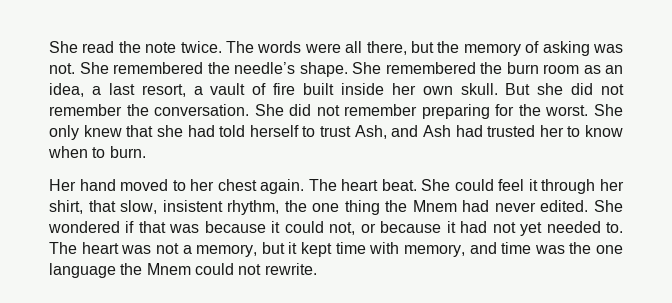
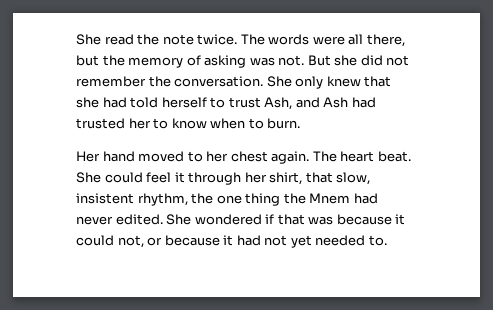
- She remembered the needle’s shape. She remembered the burn room as an idea, a last resort, a vault of fire built inside her own skull.
- She did not remember preparing for the worst. She only knew that she had told herself to trust Ash, and Ash had trusted her to know when to burn.
+ She only knew that she had told herself to trust Ash, and Ash had trusted her to know when to burn.
- The heart was not a memory, but it kept time with memory, and time was the one language the Mnem could not rewrite.

